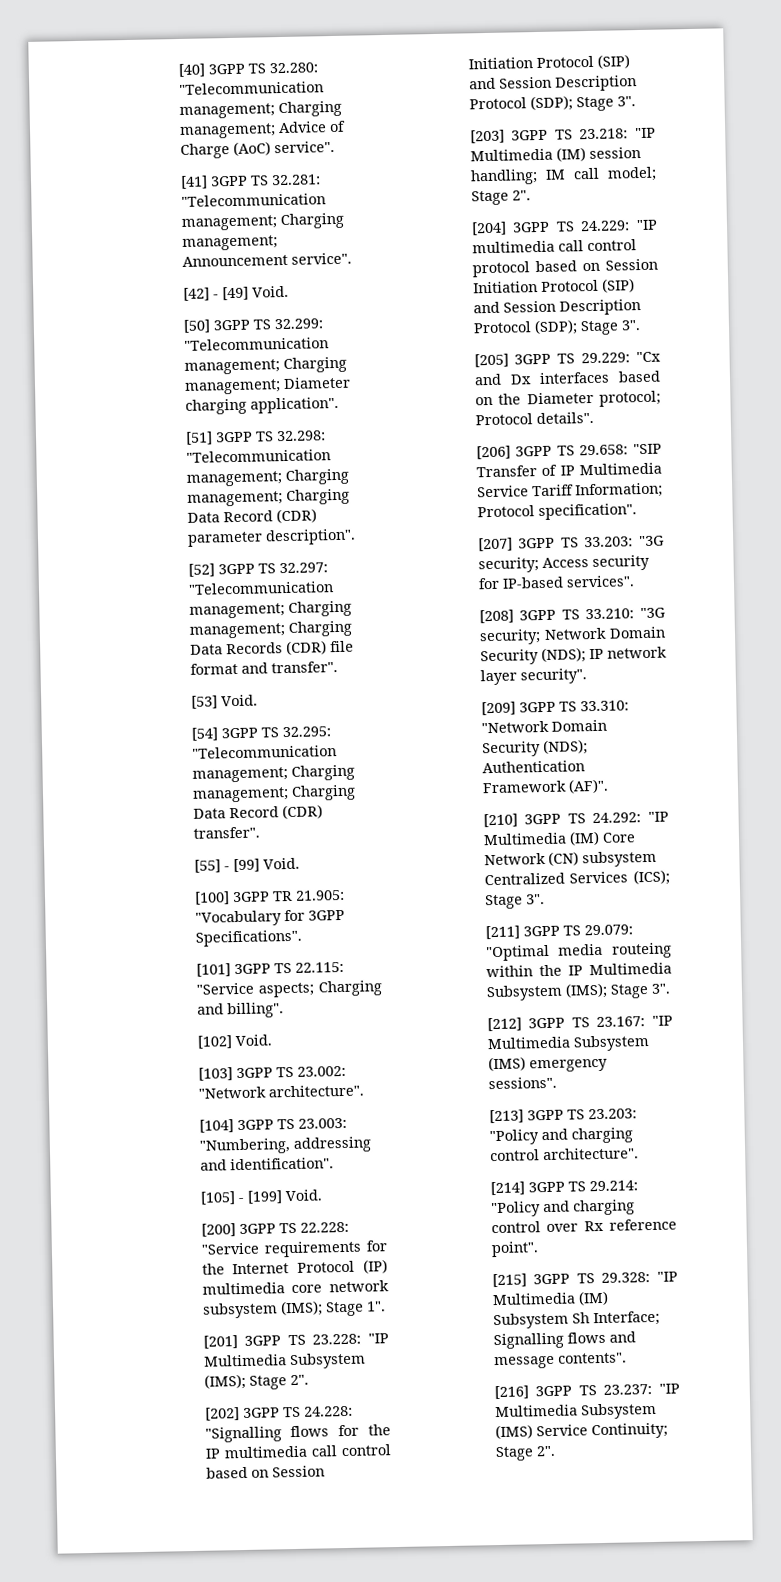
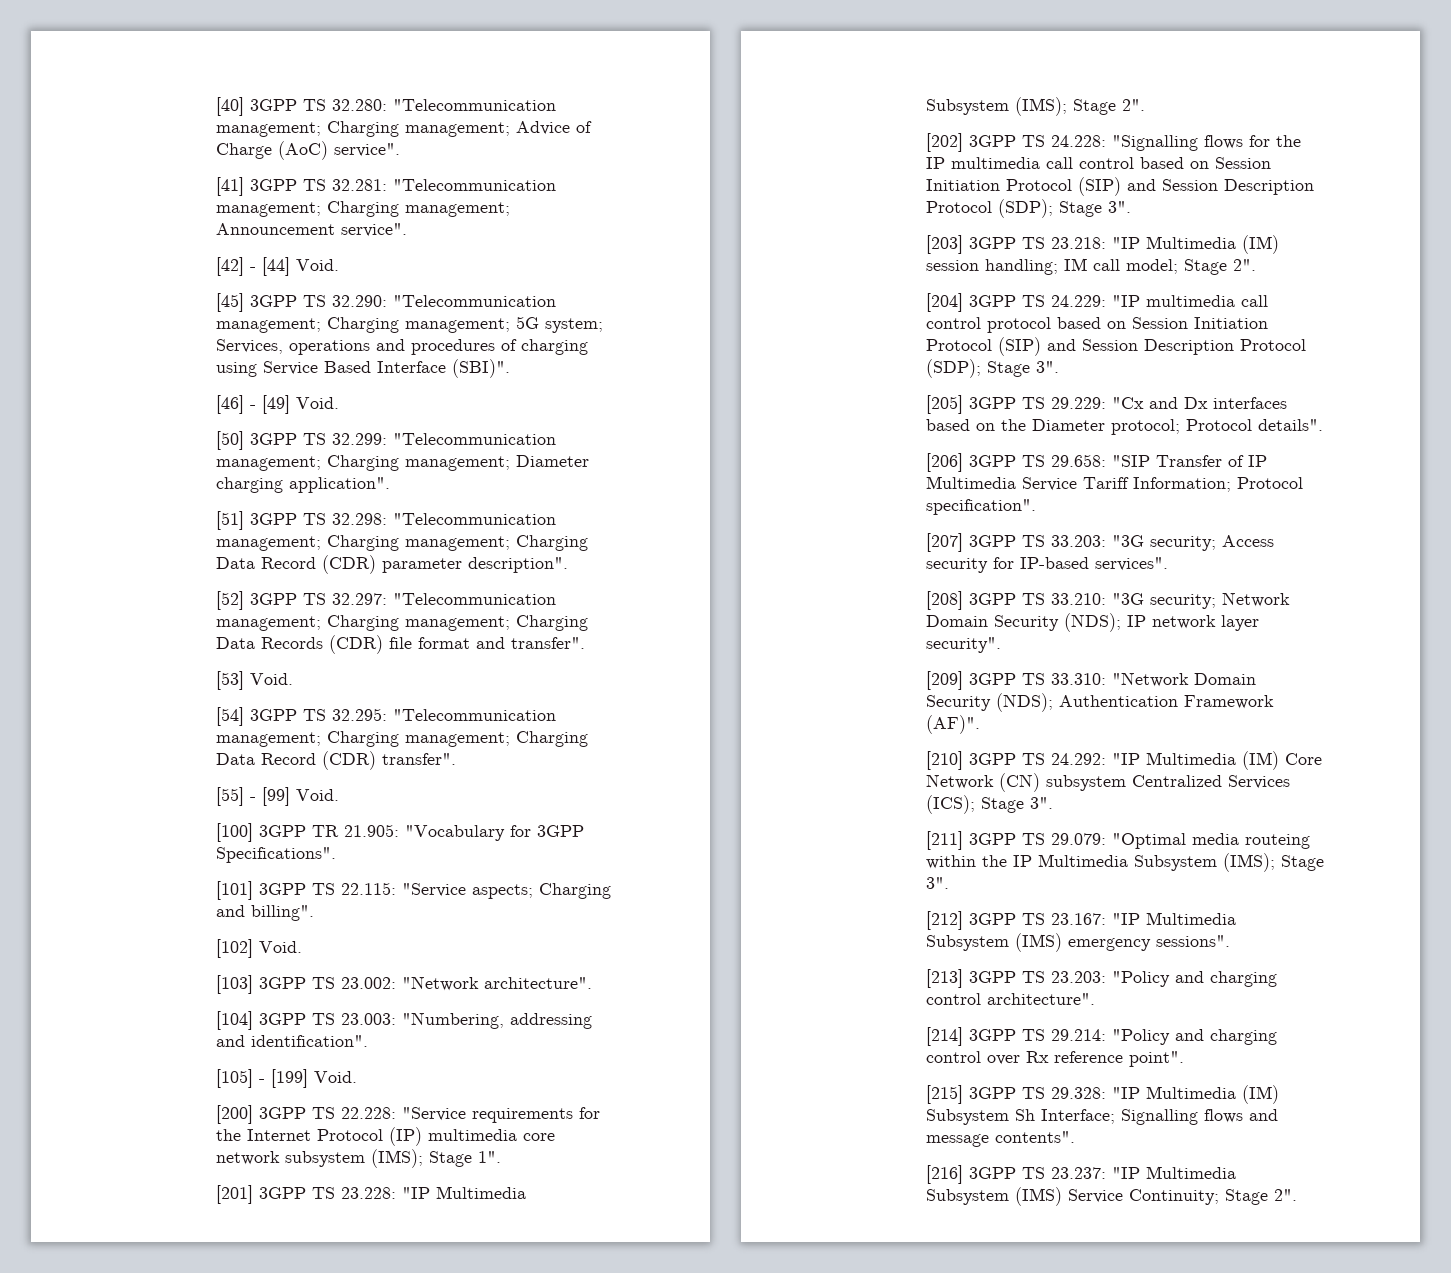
- [42] - [49] Void.
+ [42] - [44] Void.
+ [45] 3GPP TS 32.290: "Telecommunication management; Charging management; 5G system; Services, operations and procedures of charging using Service Based Interface (SBI)".
+ [46] - [49] Void.

